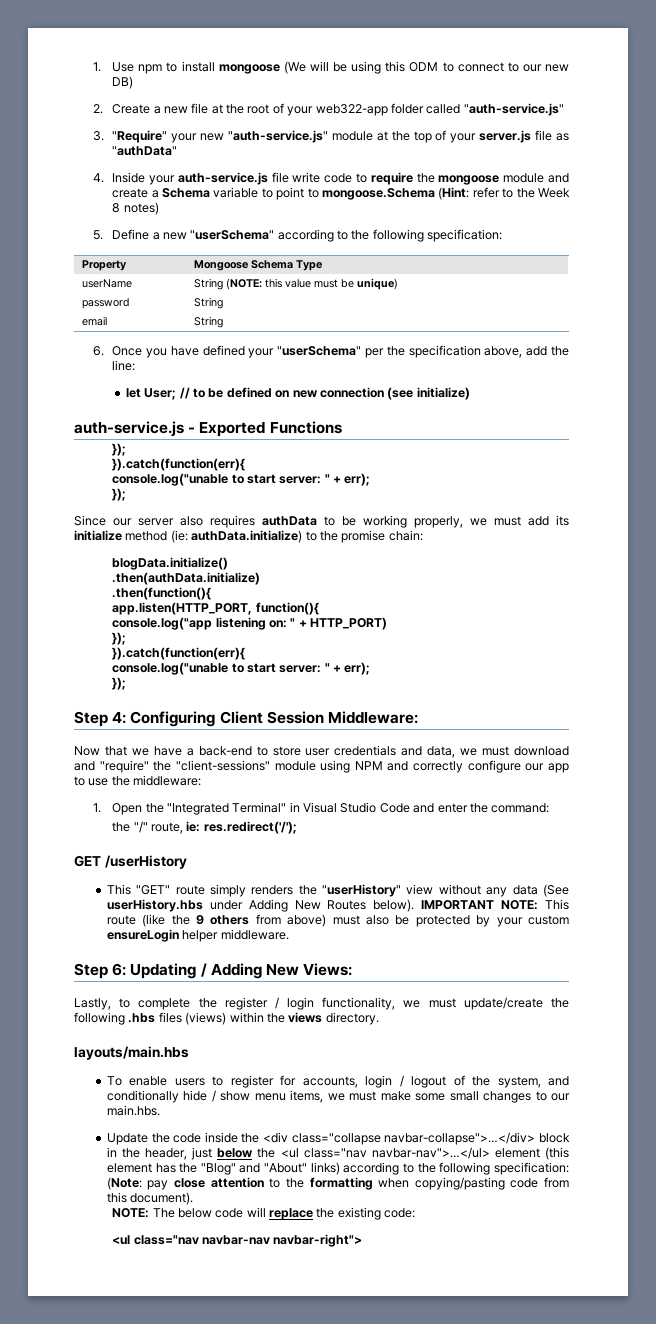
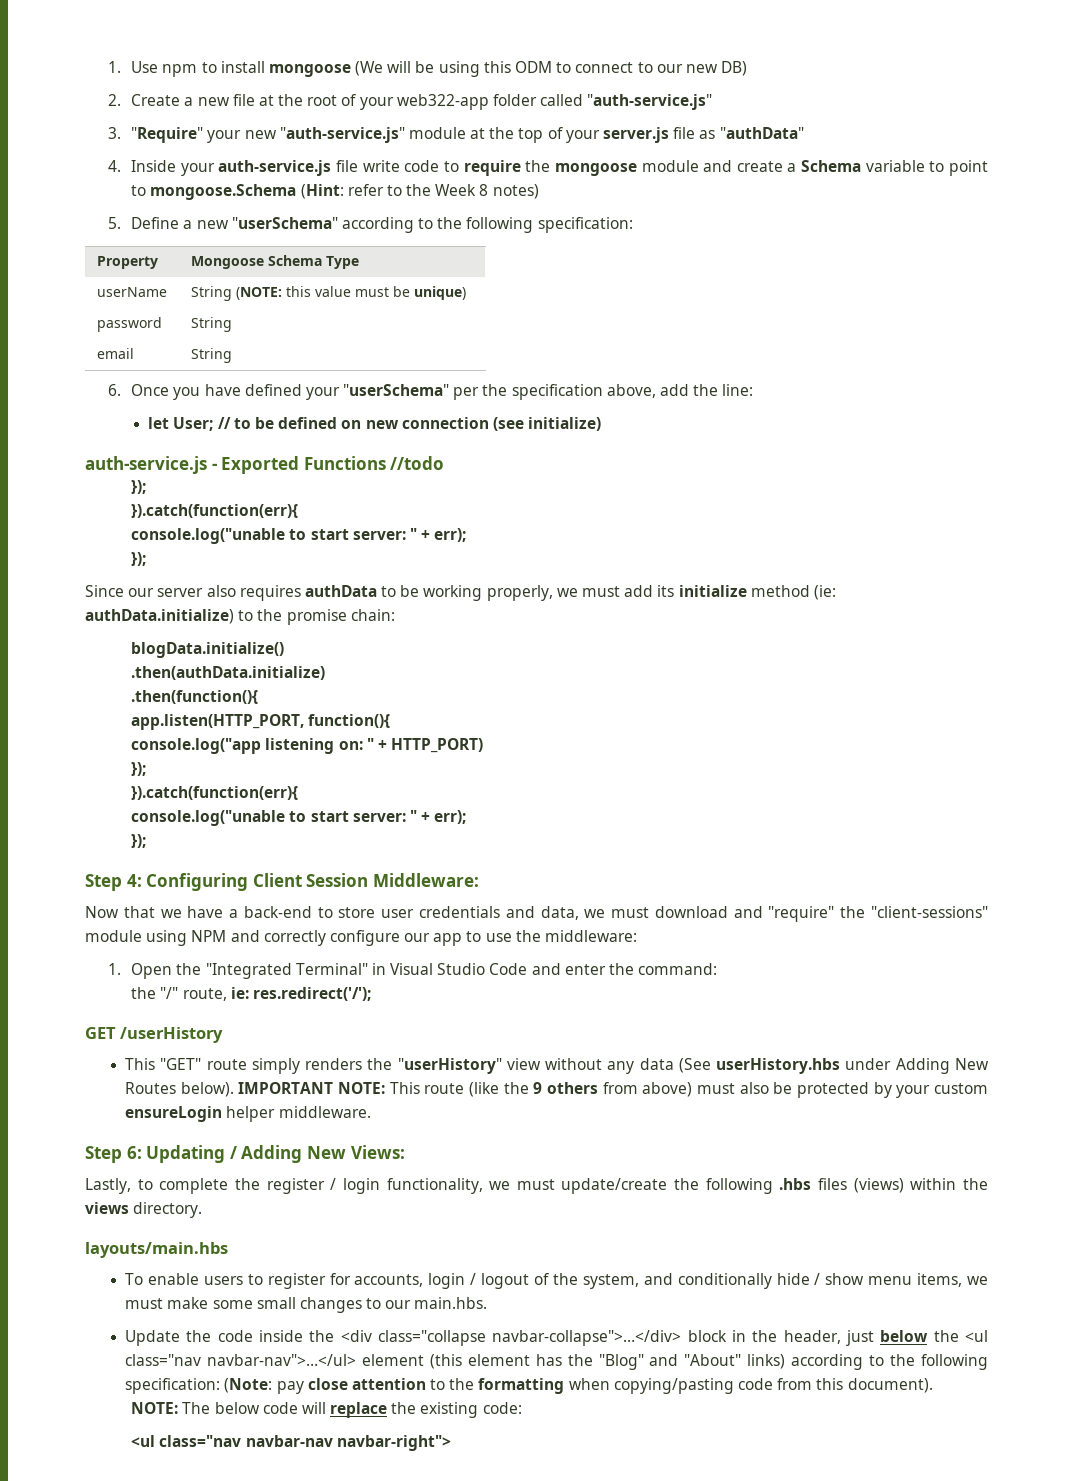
- auth-service.js - Exported Functions
+ auth-service.js - Exported Functions //todo

